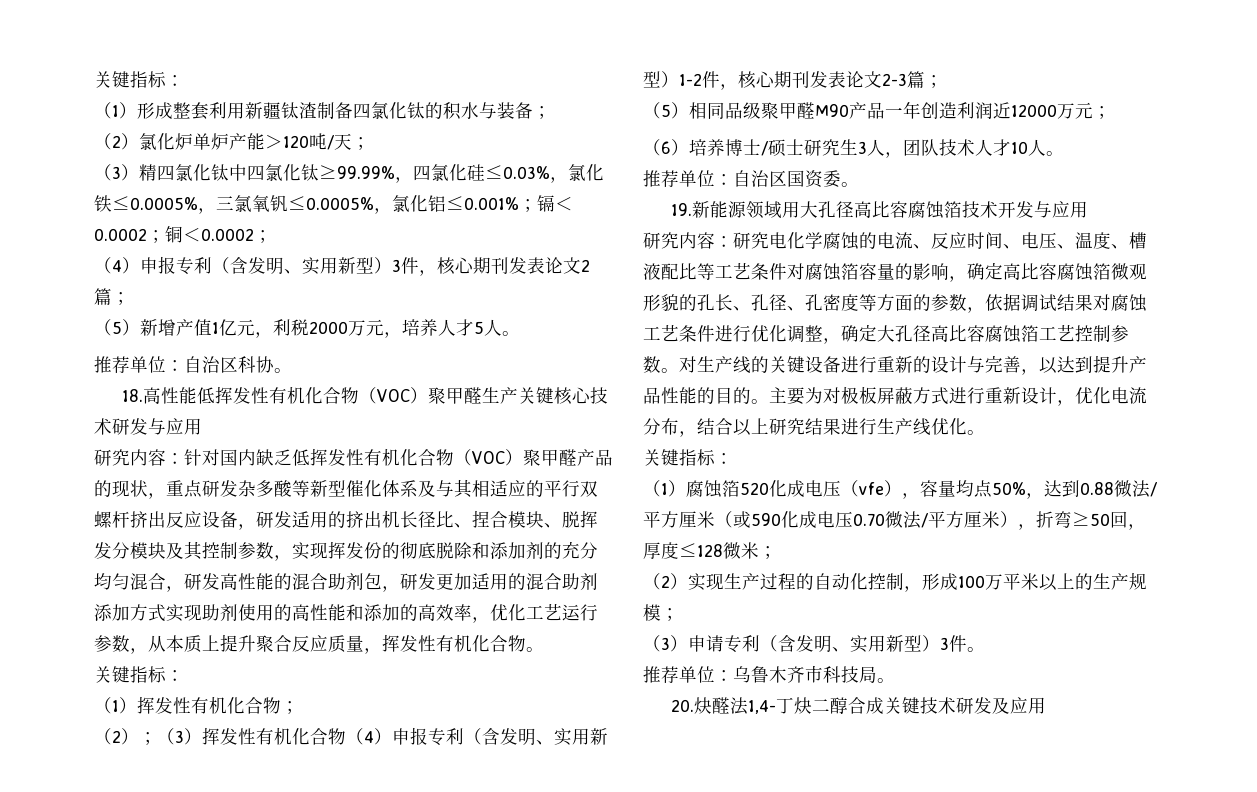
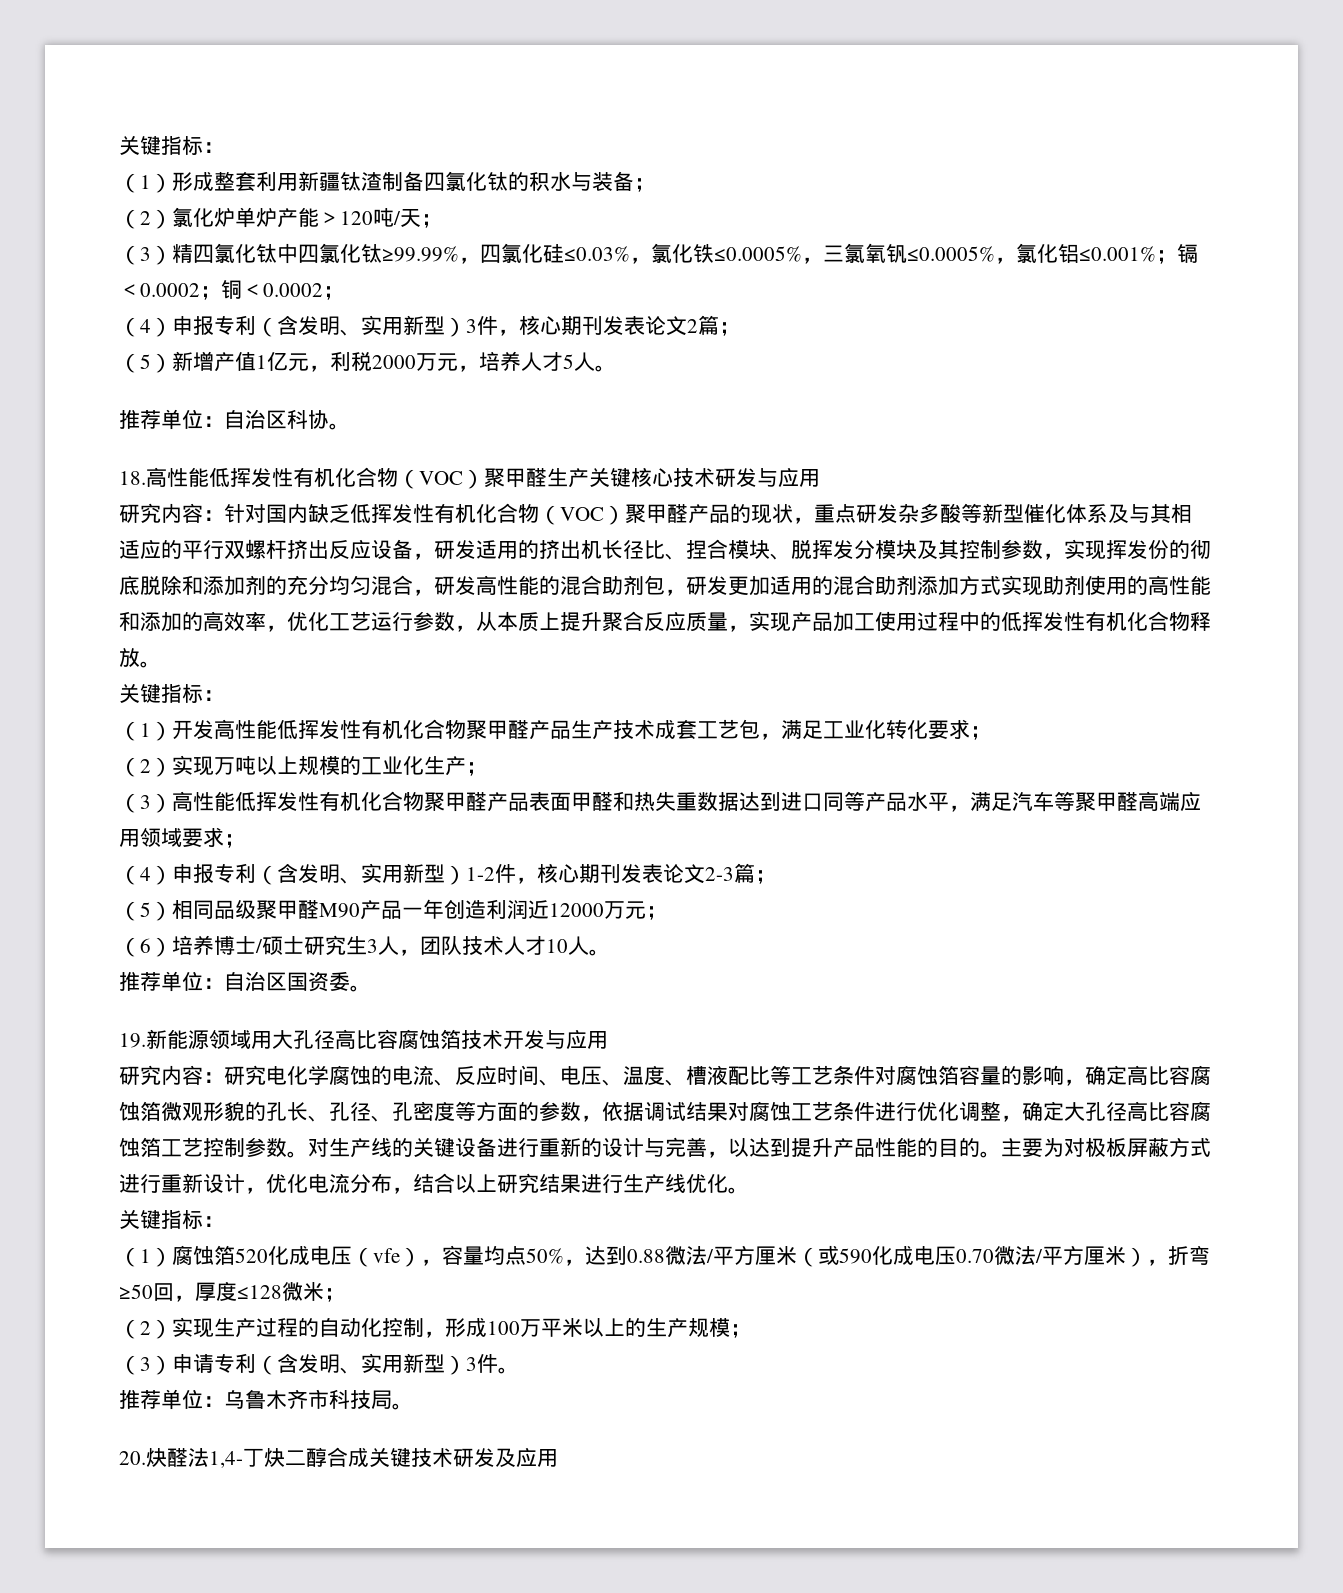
- 针对国内缺乏低挥发性有机化合物（VOC）聚甲醛产品的现状，重点研发杂多酸等新型催化体系及与其相适应的平行双螺杆挤出反应设备，研发适用的挤出机长径比、捏合模块、脱挥发分模块及其控制参数，实现挥发份的彻底脱除和添加剂的充分均匀混合，研发高性能的混合助剂包，研发更加适用的混合助剂添加方式实现助剂使用的高性能和添加的高效率，优化工艺运行参数，从本质上提升聚合反应质量，挥发性有机化合物。
+ 针对国内缺乏低挥发性有机化合物（VOC）聚甲醛产品的现状，重点研发杂多酸等新型催化体系及与其相适应的平行双螺杆挤出反应设备，研发适用的挤出机长径比、捏合模块、脱挥发分模块及其控制参数，实现挥发份的彻底脱除和添加剂的充分均匀混合，研发高性能的混合助剂包，研发更加适用的混合助剂添加方式实现助剂使用的高性能和添加的高效率，优化工艺运行参数，从本质上提升聚合反应质量，实现产品加工使用过程中的低挥发性有机化合物释放。
  关键指标：
- （1）挥发性有机化合物；
- （2）；（3）挥发性有机化合物（4）申报专利（含发明、实用新型）1-2件，核心期刊发表论文2-3篇；
+ （1）开发高性能低挥发性有机化合物聚甲醛产品生产技术成套工艺包，满足工业化转化要求；
+ （2）实现万吨以上规模的工业化生产；
+ （3）高性能低挥发性有机化合物聚甲醛产品表面甲醛和热失重数据达到进口同等产品水平，满足汽车等聚甲醛高端应用领域要求；
+ （4）申报专利（含发明、实用新型）1-2件，核心期刊发表论文2-3篇；

